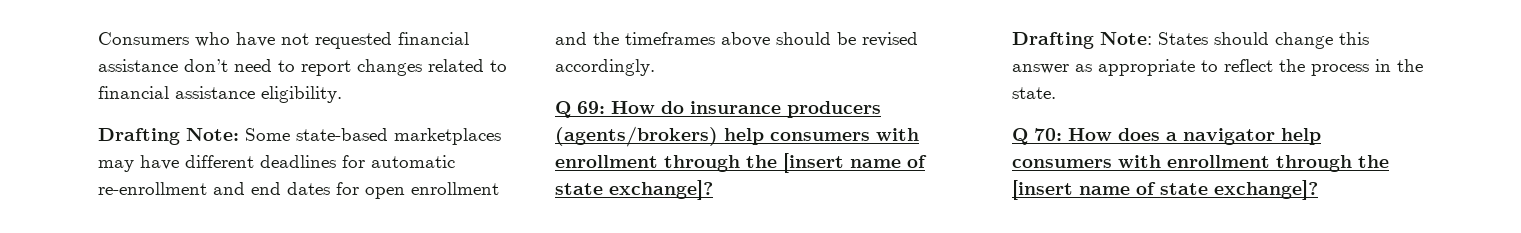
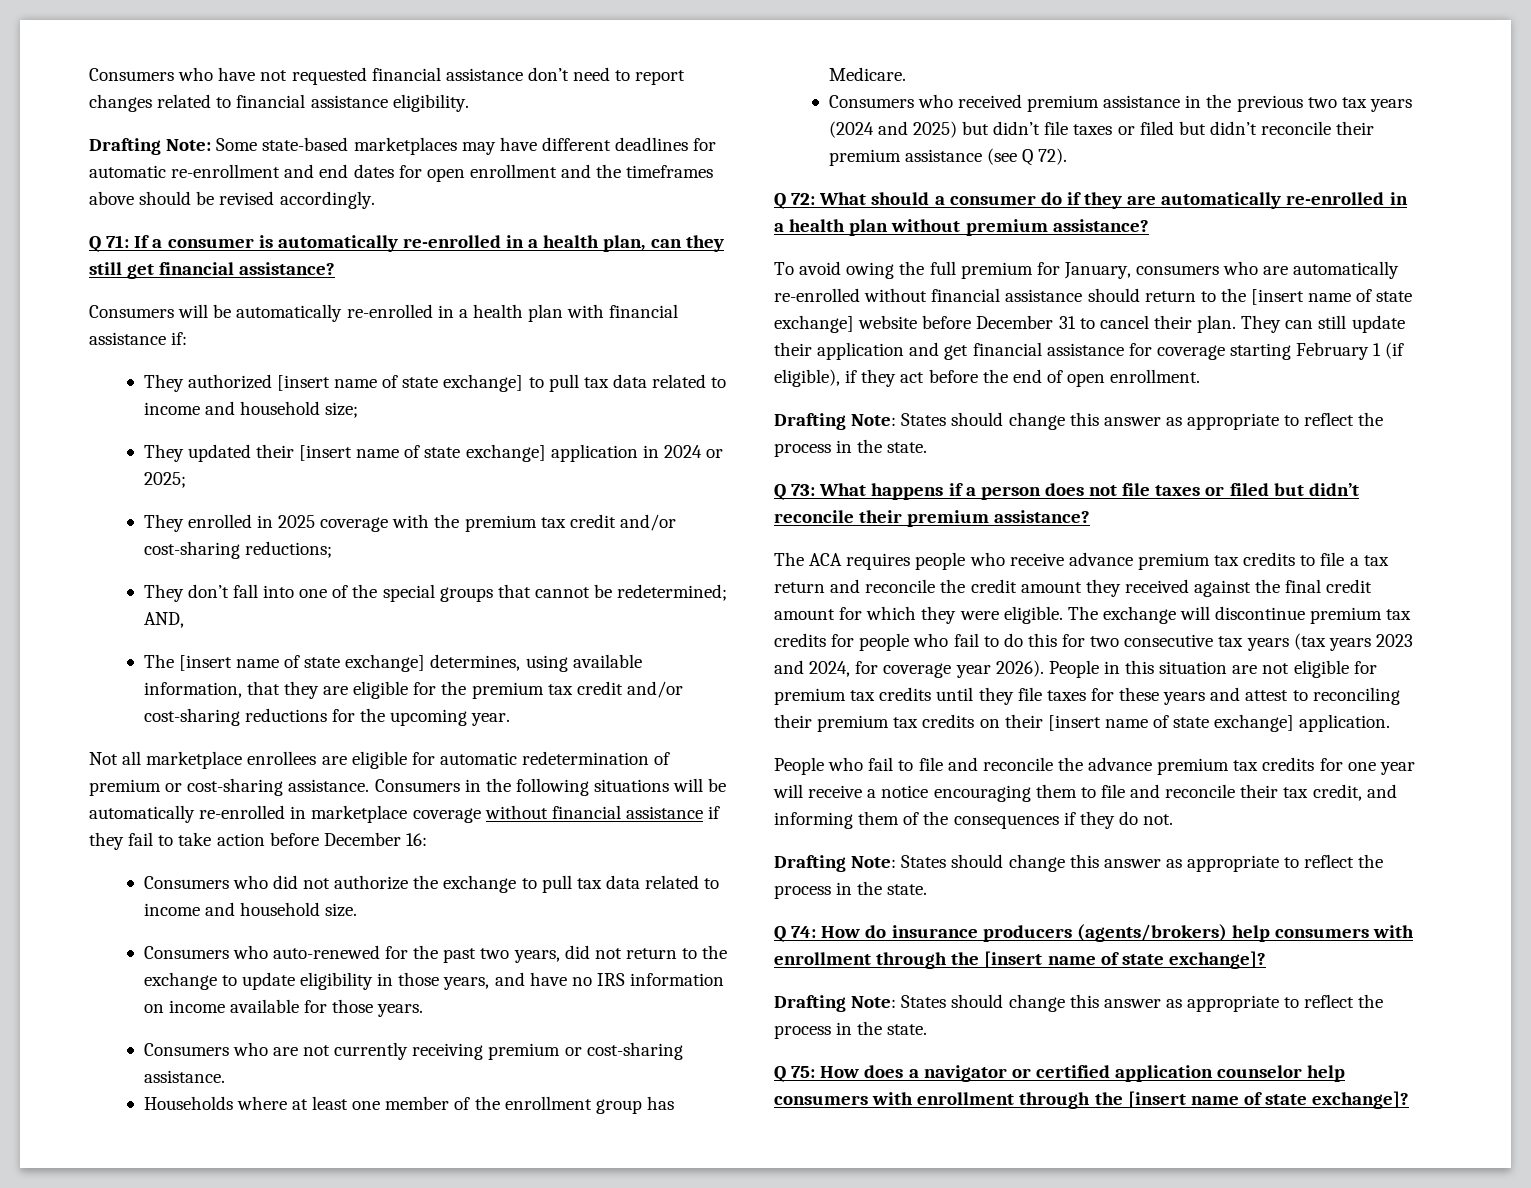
- Q 69: How do insurance producers (agents/brokers) help consumers with enrollment through the [insert name of state exchange]?
+ Q 71: If a consumer is automatically re-enrolled in a health plan, can they still get financial assistance?
+ Consumers will be automatically re-enrolled in a health plan with financial assistance if:
+ They authorized [insert name of state exchange] to pull tax data related to income and household size;
+ They updated their [insert name of state exchange] application in 2024 or 2025;
+ They enrolled in 2025 coverage with the premium tax credit and/or cost-sharing reductions;
+ They don’t fall into one of the special groups that cannot be redetermined; AND,
+ The [insert name of state exchange] determines, using available information, that they are eligible for the premium tax credit and/or cost-sharing reductions for the upcoming year.
+ Not all marketplace enrollees are eligible for automatic redetermination of premium or cost-sharing assistance. Consumers in the following situations will be automatically re-enrolled in marketplace coverage without financial assistance if they fail to take action before December 16:
+ Consumers who did not authorize the exchange to pull tax data related to income and household size.
+ Consumers who auto-renewed for the past two years, did not return to the exchange to update eligibility in those years, and have no IRS information on income available for those years.
+ Consumers who are not currently receiving premium or cost-sharing assistance.
+ Households where at least one member of the enrollment group has Medicare.
+ Consumers who received premium assistance in the previous two tax years (2024 and 2025) but didn’t file taxes or filed but didn’t reconcile their premium assistance (see Q 72).
+ Q 72: What should a consumer do if they are automatically re-enrolled in a health plan without premium assistance?
+ To avoid owing the full premium for January, consumers who are automatically re-enrolled without financial assistance should return to the [insert name of state exchange] website before December 31 to cancel their plan. They can still update their application and get financial assistance for coverage starting February 1 (if eligible), if they act before the end of open enrollment.
+ Drafting Note: States should change this answer as appropriate to reflect the process in the state.
+ Q 73: What happens if a person does not file taxes or filed but didn’t reconcile their premium assistance?
+ The ACA requires people who receive advance premium tax credits to file a tax return and reconcile the credit amount they received against the final credit amount for which they were eligible. The exchange will discontinue premium tax credits for people who fail to do this for two consecutive tax years (tax years 2023 and 2024, for coverage year 2026). People in this situation are not eligible for premium tax credits until they file taxes for these years and attest to reconciling their premium tax credits on their [insert name of state exchange] application.
+ People who fail to file and reconcile the advance premium tax credits for one year will receive a notice encouraging them to file and reconcile their tax credit, and informing them of the consequences if they do not.
+ Drafting Note: States should change this answer as appropriate to reflect the process in the state.
+ Q 74: How do insurance producers (agents/brokers) help consumers with enrollment through the [insert name of state exchange]?
- Q 70: How does a navigator help consumers with enrollment through the [insert name of state exchange]?
+ Q 75: How does a navigator or certified application counselor help consumers with enrollment through the [insert name of state exchange]?

